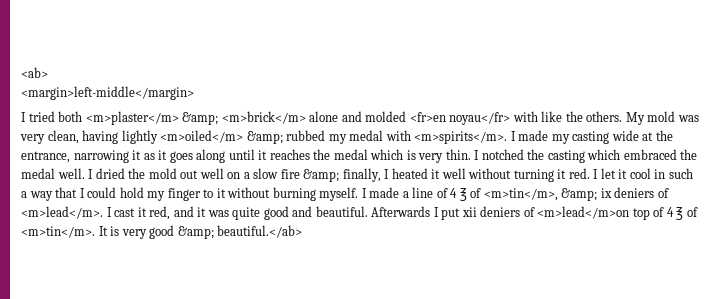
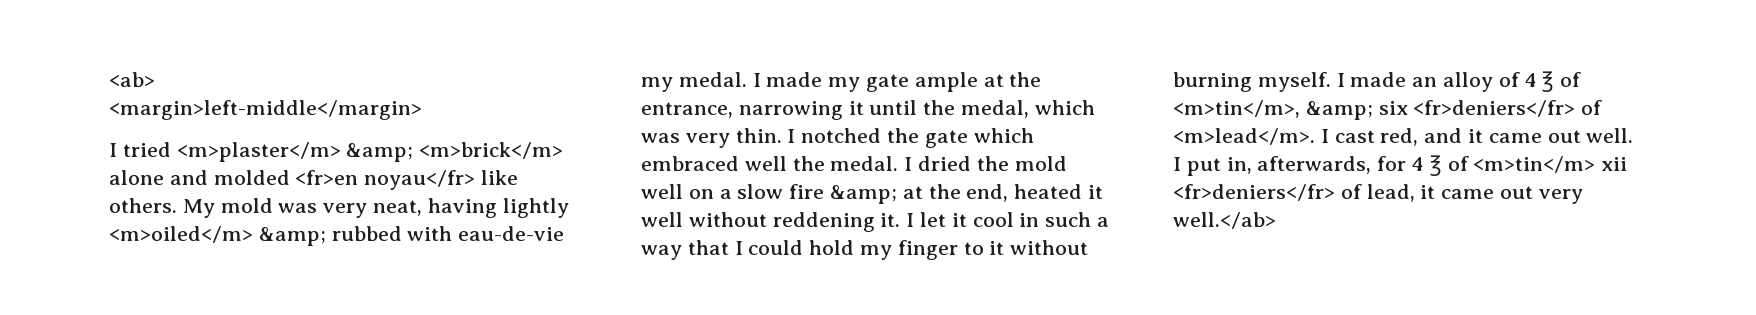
- I tried both <m>plaster</m> &amp; <m>brick</m> alone and molded <fr>en noyau</fr> with like the others.
+ I tried <m>plaster</m> &amp; <m>brick</m> alone and molded <fr>en noyau</fr> like others.
- My mold was very clean, having lightly <m>oiled</m> &amp; rubbed my medal with <m>spirits</m>.
+ My mold was very neat, having lightly <m>oiled</m> &amp; rubbed with eau-de-vie my medal.
- I made my casting wide at the entrance, narrowing it as it goes along until it reaches the medal which is very thin.
+ I made my gate ample at the entrance, narrowing it until the medal, which was very thin.
- I notched the casting which embraced the medal well.
+ I notched the gate which embraced well the medal.
- I dried the mold out well on a slow fire &amp; finally, I heated it well without turning it red.
+ I dried the mold well on a slow fire &amp; at the end, heated it well without reddening it.
- I made a line of 4 ℥ of <m>tin</m>, &amp; ix deniers of <m>lead</m>.
+ I made an alloy of 4 ℥ of <m>tin</m>, &amp; six <fr>deniers</fr> of <m>lead</m>.
- I cast it red, and it was quite good and beautiful. Afterwards I put xii deniers of <m>lead</m>on top of 4 ℥ of <m>tin</m>. It is very good &amp; beautiful.</ab>
+ I cast red, and it came out well. I put in, afterwards, for 4 ℥ of <m>tin</m> xii <fr>deniers</fr> of lead, it came out very well.</ab>

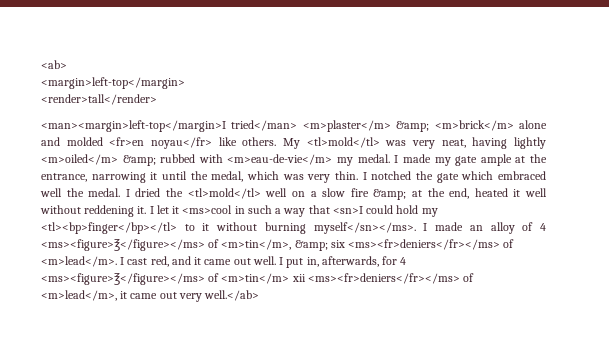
- <margin>left-middle</margin>
- I tried <m>plaster</m> &amp; <m>brick</m> alone and molded <fr>en noyau</fr> like others.
+ <margin>left-top</margin>
+ <render>tall</render>
+ <man><margin>left-top</margin>I tried</man> <m>plaster</m> &amp; <m>brick</m> alone and molded <fr>en noyau</fr> like others.
- My mold was very neat, having lightly <m>oiled</m> &amp; rubbed with eau-de-vie my medal.
+ My <tl>mold</tl> was very neat, having lightly <m>oiled</m> &amp; rubbed with <m>eau-de-vie</m> my medal.
- I dried the mold well on a slow fire &amp; at the end, heated it well without reddening it.
+ I dried the <tl>mold</tl> well on a slow fire &amp; at the end, heated it well without reddening it.
- I let it cool in such a way that I could hold my finger to it without burning myself.
+ I let it <ms>cool in such a way that <sn>I could hold my <tl><bp>finger</bp></tl> to it without burning myself</sn></ms>.
- I made an alloy of 4 ℥ of <m>tin</m>, &amp; six <fr>deniers</fr> of <m>lead</m>.
+ I made an alloy of 4 <ms><figure>℥</figure></ms> of <m>tin</m>, &amp; six <ms><fr>deniers</fr></ms> of <m>lead</m>.
- I put in, afterwards, for 4 ℥ of <m>tin</m> xii <fr>deniers</fr> of lead, it came out very well.</ab>
+ I put in, afterwards, for 4 <ms><figure>℥</figure></ms> of <m>tin</m> xii <ms><fr>deniers</fr></ms> of <m>lead</m>, it came out very well.</ab>

